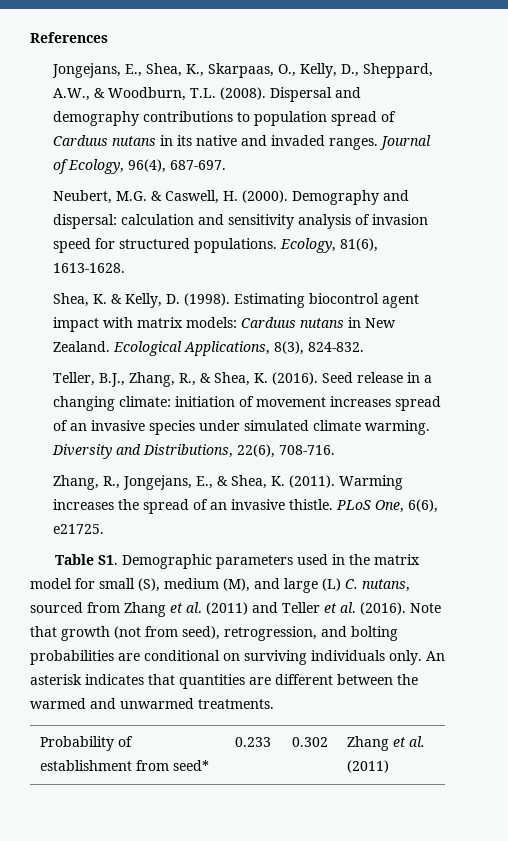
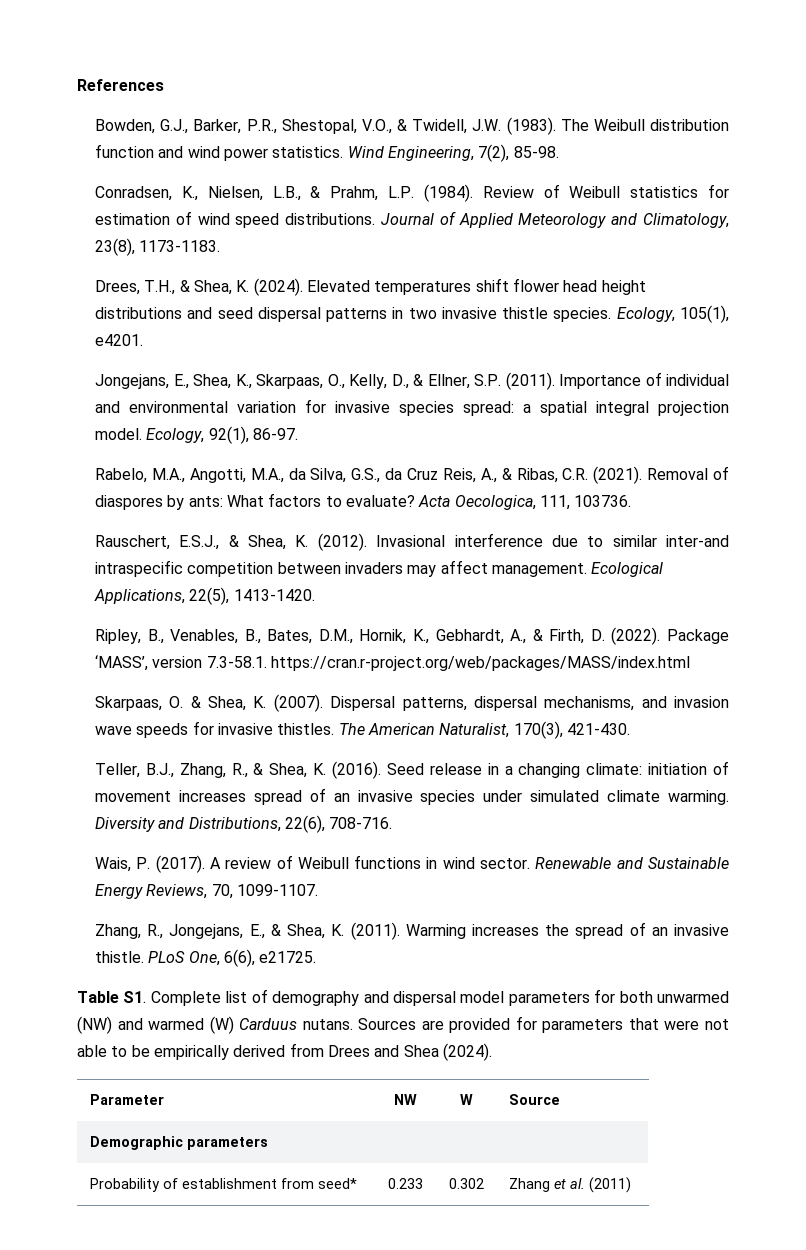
+ Bowden, G.J., Barker, P.R., Shestopal, V.O., & Twidell, J.W. (1983). The Weibull distribution function and wind power statistics. Wind Engineering, 7(2), 85-98.
+ Conradsen, K., Nielsen, L.B., & Prahm, L.P. (1984). Review of Weibull statistics for estimation of wind speed distributions. Journal of Applied Meteorology and Climatology, 23(8), 1173-1183.
+ Drees, T.H., & Shea, K. (2024). Elevated temperatures shift flower head height distributions and seed dispersal patterns in two invasive thistle species. Ecology, 105(1), e4201.
- Jongejans, E., Shea, K., Skarpaas, O., Kelly, D., Sheppard, A.W., & Woodburn, T.L. (2008). Dispersal and demography contributions to population spread of Carduus nutans in its native and invaded ranges. Journal of Ecology, 96(4), 687-697.
- Neubert, M.G. & Caswell, H. (2000). Demography and dispersal: calculation and sensitivity analysis of invasion speed for structured populations. Ecology, 81(6), 1613-1628.
- Shea, K. & Kelly, D. (1998). Estimating biocontrol agent impact with matrix models: Carduus nutans in New Zealand. Ecological Applications, 8(3), 824-832.
+ Jongejans, E., Shea, K., Skarpaas, O., Kelly, D., & Ellner, S.P. (2011). Importance of individual and environmental variation for invasive species spread: a spatial integral projection model. Ecology, 92(1), 86-97.
+ Rabelo, M.A., Angotti, M.A., da Silva, G.S., da Cruz Reis, A., & Ribas, C.R. (2021). Removal of diaspores by ants: What factors to evaluate? Acta Oecologica, 111, 103736.
+ Rauschert, E.S.J., & Shea, K. (2012). Invasional interference due to similar inter‐and intraspecific competition between invaders may affect management. Ecological Applications, 22(5), 1413-1420.
+ Ripley, B., Venables, B., Bates, D.M., Hornik, K., Gebhardt, A., & Firth, D. (2022). Package ‘MASS’, version 7.3-58.1. https://cran.r-project.org/web/packages/MASS/index.html
+ Skarpaas, O. & Shea, K. (2007). Dispersal patterns, dispersal mechanisms, and invasion wave speeds for invasive thistles. The American Naturalist, 170(3), 421-430.
+ Wais, P. (2017). A review of Weibull functions in wind sector. Renewable and Sustainable Energy Reviews, 70, 1099-1107.
- Table S1. Demographic parameters used in the matrix model for small (S), medium (M), and large (L) C. nutans, sourced from Zhang et al. (2011) and Teller et al. (2016). Note that growth (not from seed), retrogression, and bolting probabilities are conditional on surviving individuals only. An asterisk indicates that quantities are different between the warmed and unwarmed treatments.
+ Table S1. Complete list of demography and dispersal model parameters for both unwarmed (NW) and warmed (W) Carduus nutans. Sources are provided for parameters that were not able to be empirically derived from Drees and Shea (2024).
+ Parameter | NW | W | Source
+ Demographic parameters

